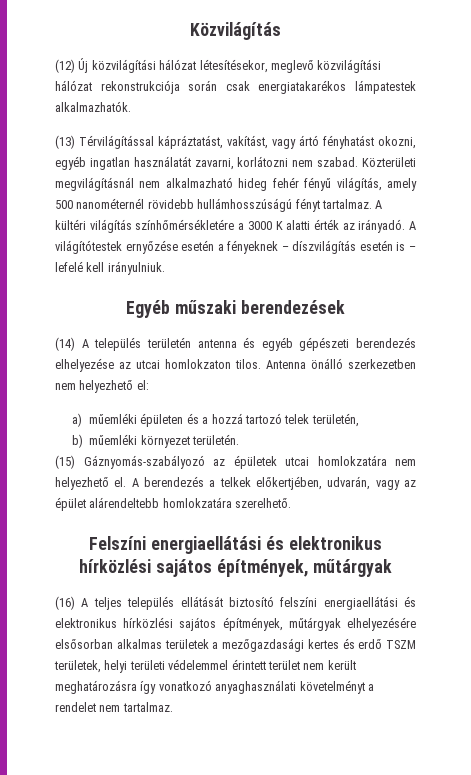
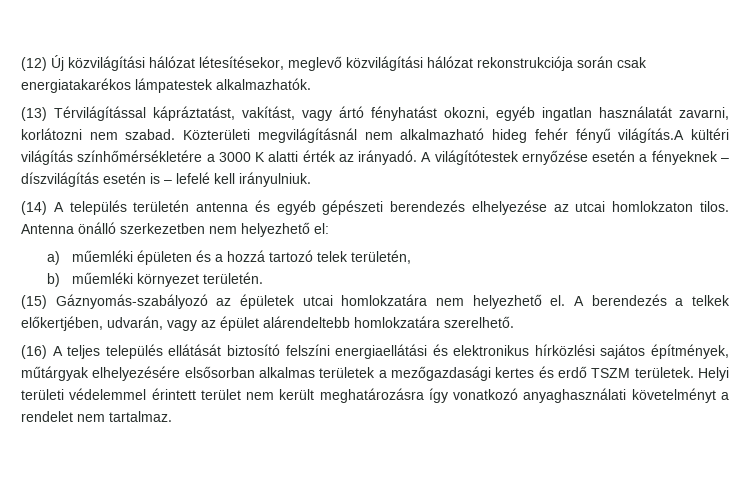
- Közvilágítás
- Közterületi megvilágításnál nem alkalmazható hideg fehér fényű világítás, amely 500 nanométernél rövidebb hullámhosszúságú fényt tartalmaz. A kültéri világítás színhőmérsékletére a 3000 K alatti érték az irányadó.
+ Közterületi megvilágításnál nem alkalmazható hideg fehér fényű világítás.A kültéri világítás színhőmérsékletére a 3000 K alatti érték az irányadó.
- Egyéb műszaki berendezések
- Felszíni energiaellátási és elektronikus hírközlési sajátos építmények, műtárgyak
- (16) A teljes település ellátását biztosító felszíni energiaellátási és elektronikus hírközlési sajátos építmények, műtárgyak elhelyezésére elsősorban alkalmas területek a mezőgazdasági kertes és erdő TSZM területek, helyi területi védelemmel érintett terület nem került meghatározásra így vonatkozó anyaghasználati követelményt a rendelet nem tartalmaz.
+ (16) A teljes település ellátását biztosító felszíni energiaellátási és elektronikus hírközlési sajátos építmények, műtárgyak elhelyezésére elsősorban alkalmas területek a mezőgazdasági kertes és erdő TSZM területek. Helyi területi védelemmel érintett terület nem került meghatározásra így vonatkozó anyaghasználati követelményt a rendelet nem tartalmaz.

